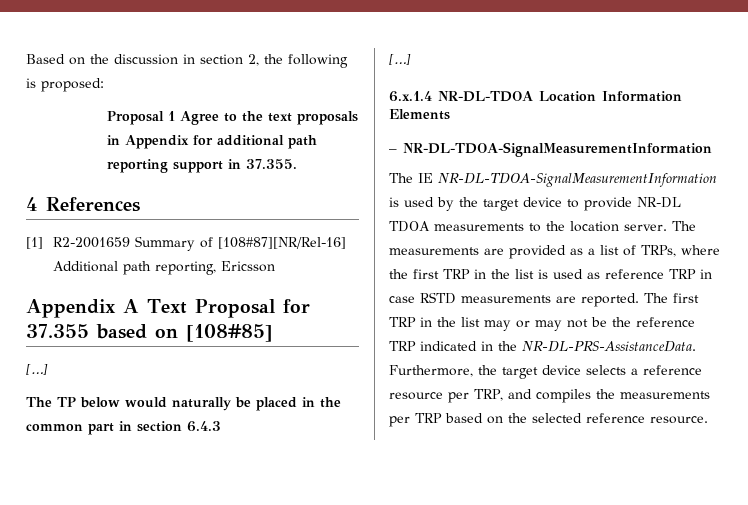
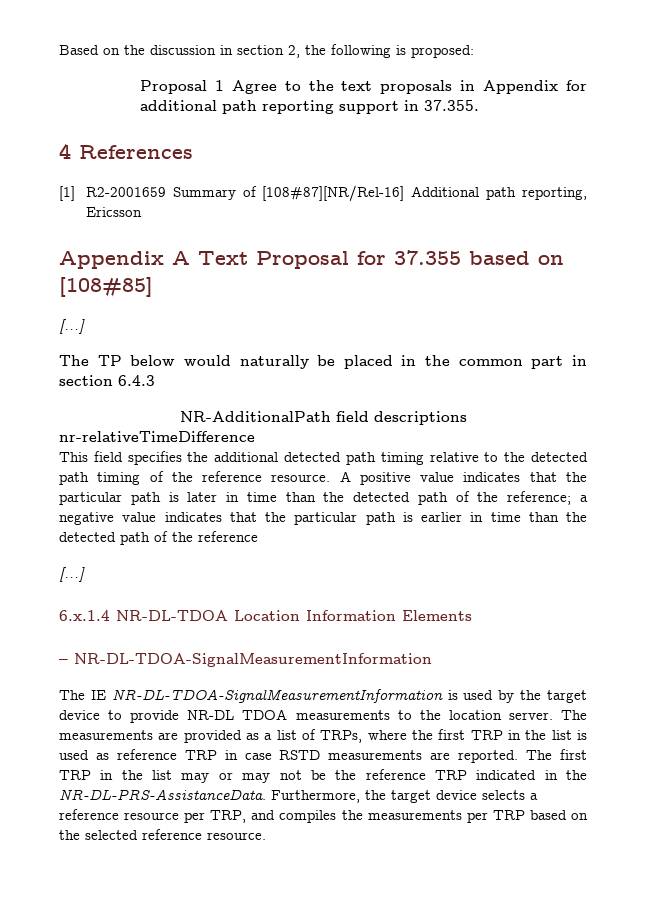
+ NR-AdditionalPath field descriptions
+ nr-relativeTimeDifference
+ This field specifies the additional detected path timing relative to the detected path timing of the reference resource. A positive value indicates that the particular path is later in time than the detected path of the reference; a negative value indicates that the particular path is earlier in time than the detected path of the reference

